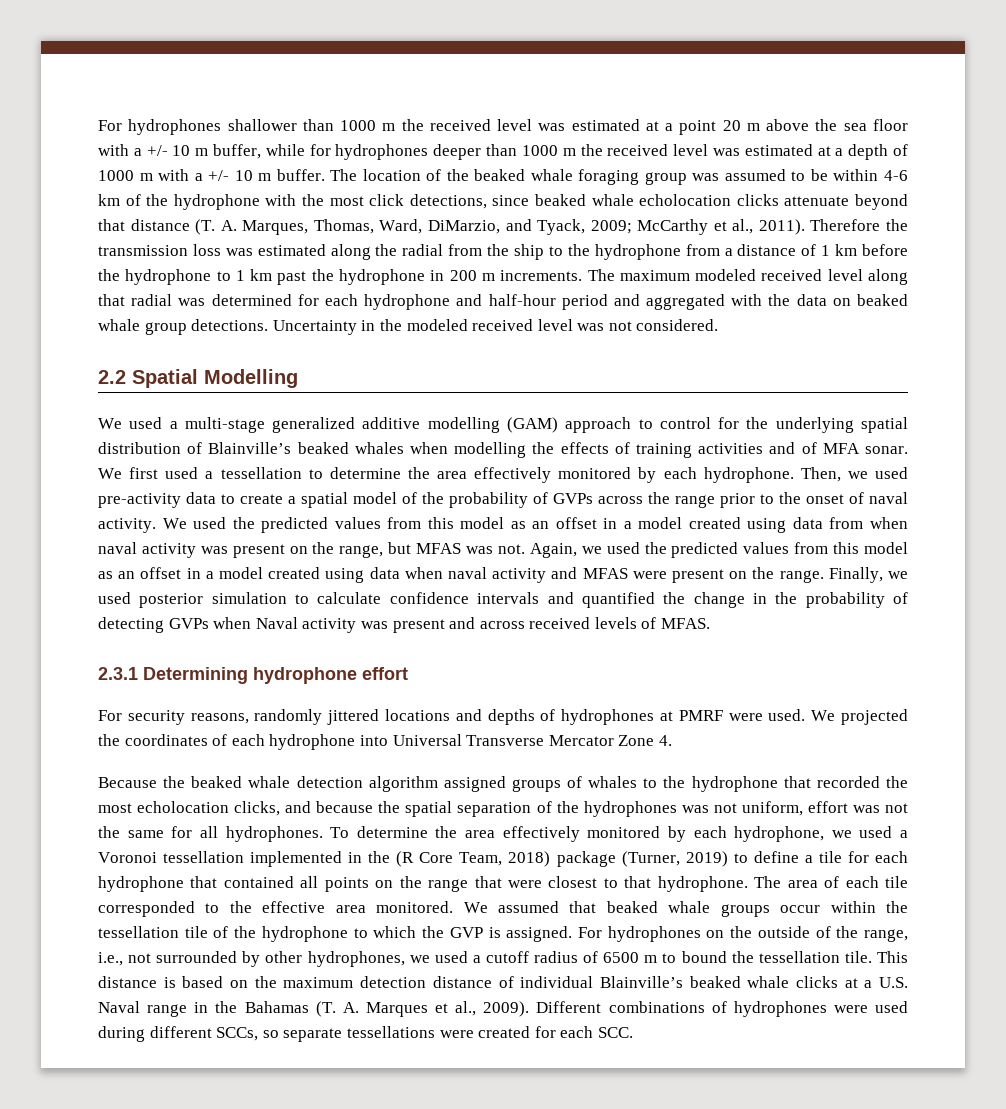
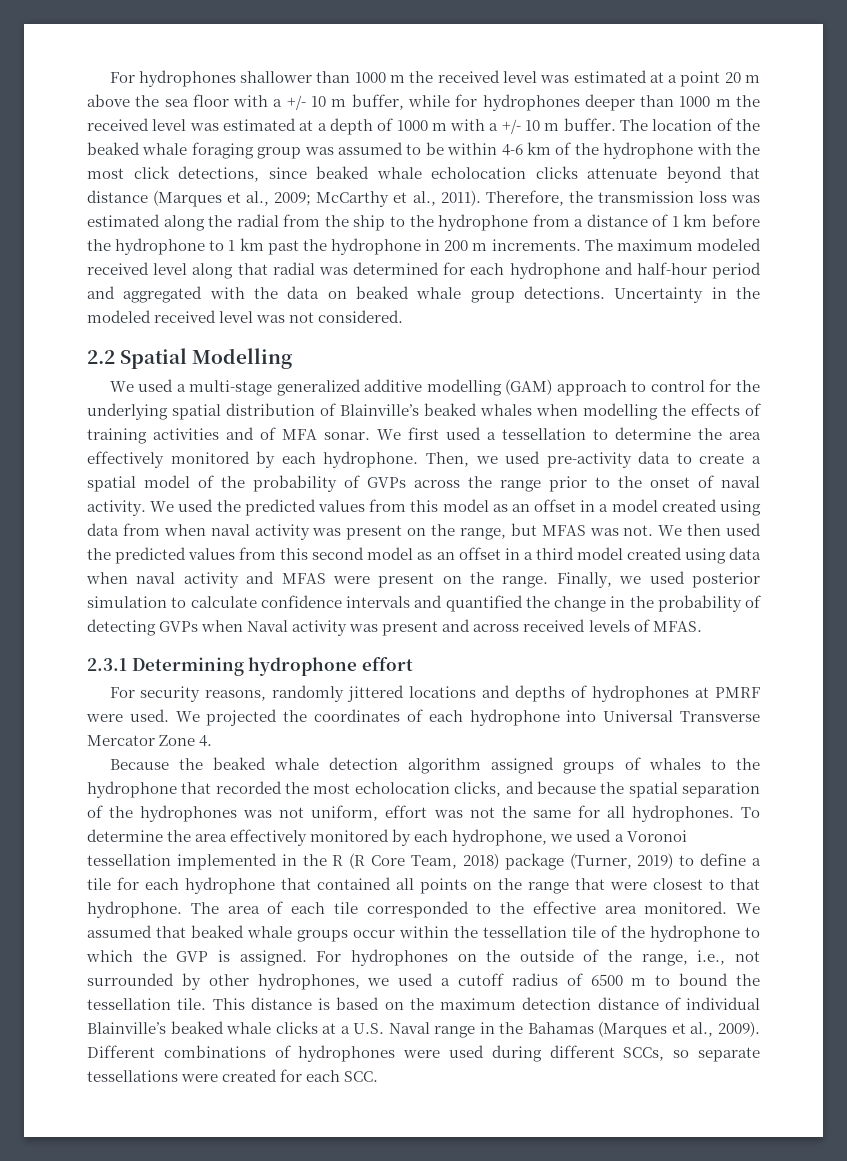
- The location of the beaked whale foraging group was assumed to be within 4-6 km of the hydrophone with the most click detections, since beaked whale echolocation clicks attenuate beyond that distance (T. A. Marques, Thomas, Ward, DiMarzio, and Tyack, 2009; McCarthy et al., 2011).
+ The location of the beaked whale foraging group was assumed to be within 4-6 km of the hydrophone with the most click detections, since beaked whale echolocation clicks attenuate beyond that distance (Marques et al., 2009; McCarthy et al., 2011).
- Therefore the transmission loss was estimated along the radial from the ship to the hydrophone from a distance of 1 km before the hydrophone to 1 km past the hydrophone in 200 m increments.
+ Therefore, the transmission loss was estimated along the radial from the ship to the hydrophone from a distance of 1 km before the hydrophone to 1 km past the hydrophone in 200 m increments.
- Again, we used the predicted values from this model as an offset in a model created using data when naval activity and MFAS were present on the range.
+ We then used the predicted values from this second model as an offset in a third model created using data when naval activity and MFAS were present on the range.
- To determine the area effectively monitored by each hydrophone, we used a Voronoi tessellation implemented in the (R Core Team, 2018) package (Turner, 2019) to define a tile for each hydrophone that contained all points on the range that were closest to that hydrophone.
+ To determine the area effectively monitored by each hydrophone, we used a Voronoi tessellation implemented in the R (R Core Team, 2018) package (Turner, 2019) to define a tile for each hydrophone that contained all points on the range that were closest to that hydrophone.
- This distance is based on the maximum detection distance of individual Blainville’s beaked whale clicks at a U.S. Naval range in the Bahamas (T. A. Marques et al., 2009).
+ This distance is based on the maximum detection distance of individual Blainville’s beaked whale clicks at a U.S. Naval range in the Bahamas (Marques et al., 2009).

